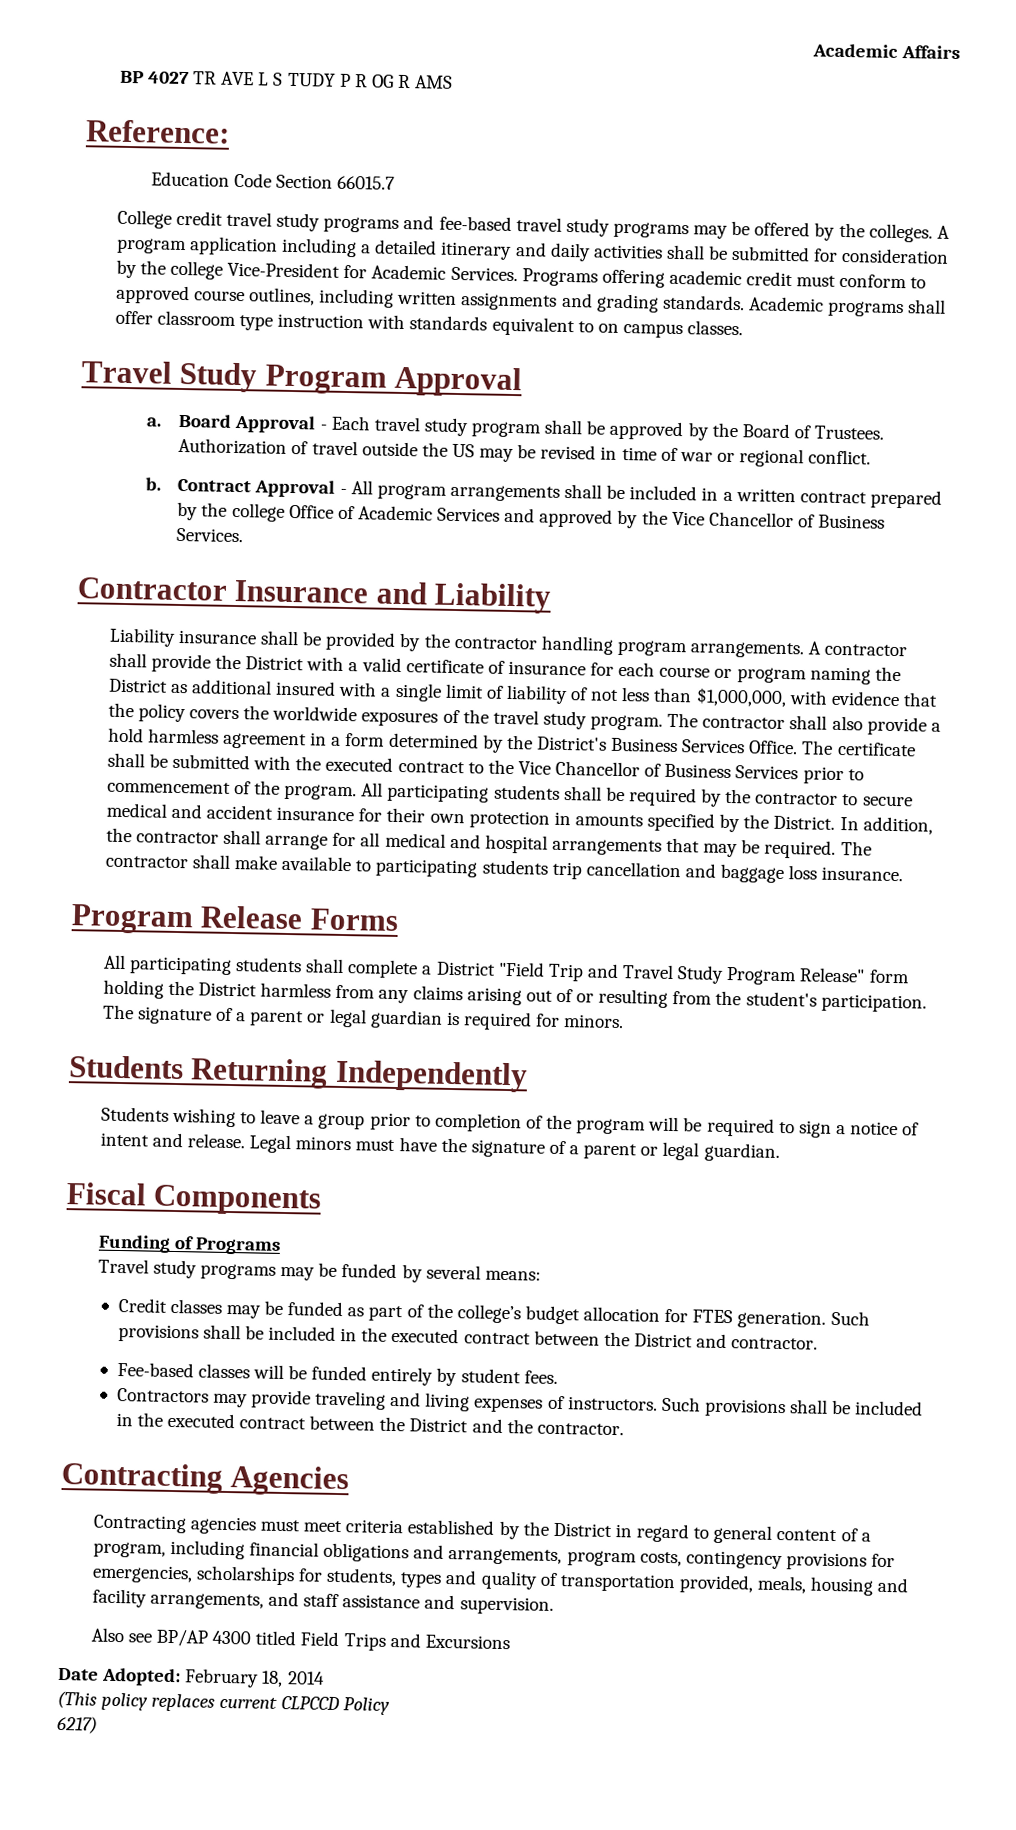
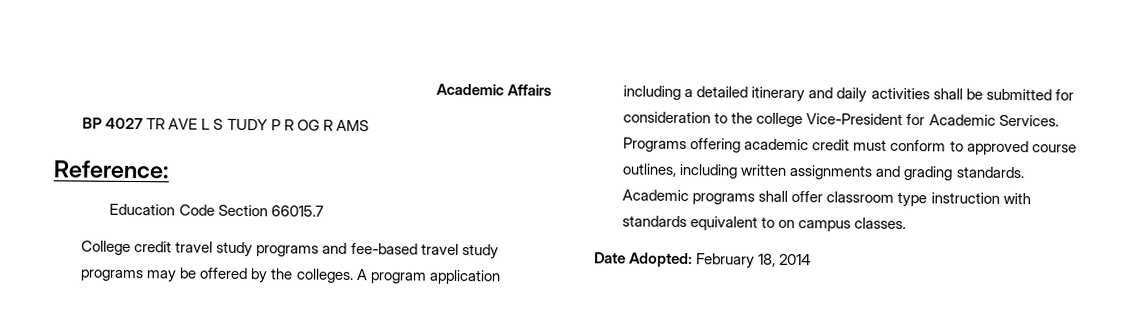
- A program application including a detailed itinerary and daily activities shall be submitted for consideration by the college Vice-President for Academic Services.
+ A program application including a detailed itinerary and daily activities shall be submitted for consideration to the college Vice-President for Academic Services.
- Travel Study Program Approval
- a. Board Approval - Each travel study program shall be approved by the Board of Trustees. Authorization of travel outside the US may be revised in time of war or regional conflict.
- b. Contract Approval - All program arrangements shall be included in a written contract prepared by the college Office of Academic Services and approved by the Vice Chancellor of Business Services.
- Contractor Insurance and Liability
- Liability insurance shall be provided by the contractor handling program arrangements. A contractor shall provide the District with a valid certificate of insurance for each course or program naming the District as additional insured with a single limit of liability of not less than $1,000,000, with evidence that the policy covers the worldwide exposures of the travel study program. The contractor shall also provide a hold harmless agreement in a form determined by the District's Business Services Office. The certificate shall be submitted with the executed contract to the Vice Chancellor of Business Services prior to commencement of the program. All participating students shall be required by the contractor to secure medical and accident insurance for their own protection in amounts specified by the District. In addition, the contractor shall arrange for all medical and hospital arrangements that may be required. The contractor shall make available to participating students trip cancellation and baggage loss insurance.
- Program Release Forms
- All participating students shall complete a District "Field Trip and Travel Study Program Release" form holding the District harmless from any claims arising out of or resulting from the student's participation. The signature of a parent or legal guardian is required for minors.
- Students Returning Independently
- Students wishing to leave a group prior to completion of the program will be required to sign a notice of intent and release. Legal minors must have the signature of a parent or legal guardian.
- Fiscal Components
- Funding of Programs
- Travel study programs may be funded by several means:
- Credit classes may be funded as part of the college’s budget allocation for FTES generation. Such provisions shall be included in the executed contract between the District and contractor.
- Fee-based classes will be funded entirely by student fees.
- Contractors may provide traveling and living expenses of instructors. Such provisions shall be included in the executed contract between the District and the contractor.
- Contracting Agencies
- Contracting agencies must meet criteria established by the District in regard to general content of a program, including financial obligations and arrangements, program costs, contingency provisions for emergencies, scholarships for students, types and quality of transportation provided, meals, housing and facility arrangements, and staff assistance and supervision.
- Also see BP/AP 4300 titled Field Trips and Excursions
- (This policy replaces current CLPCCD Policy
- 6217)

